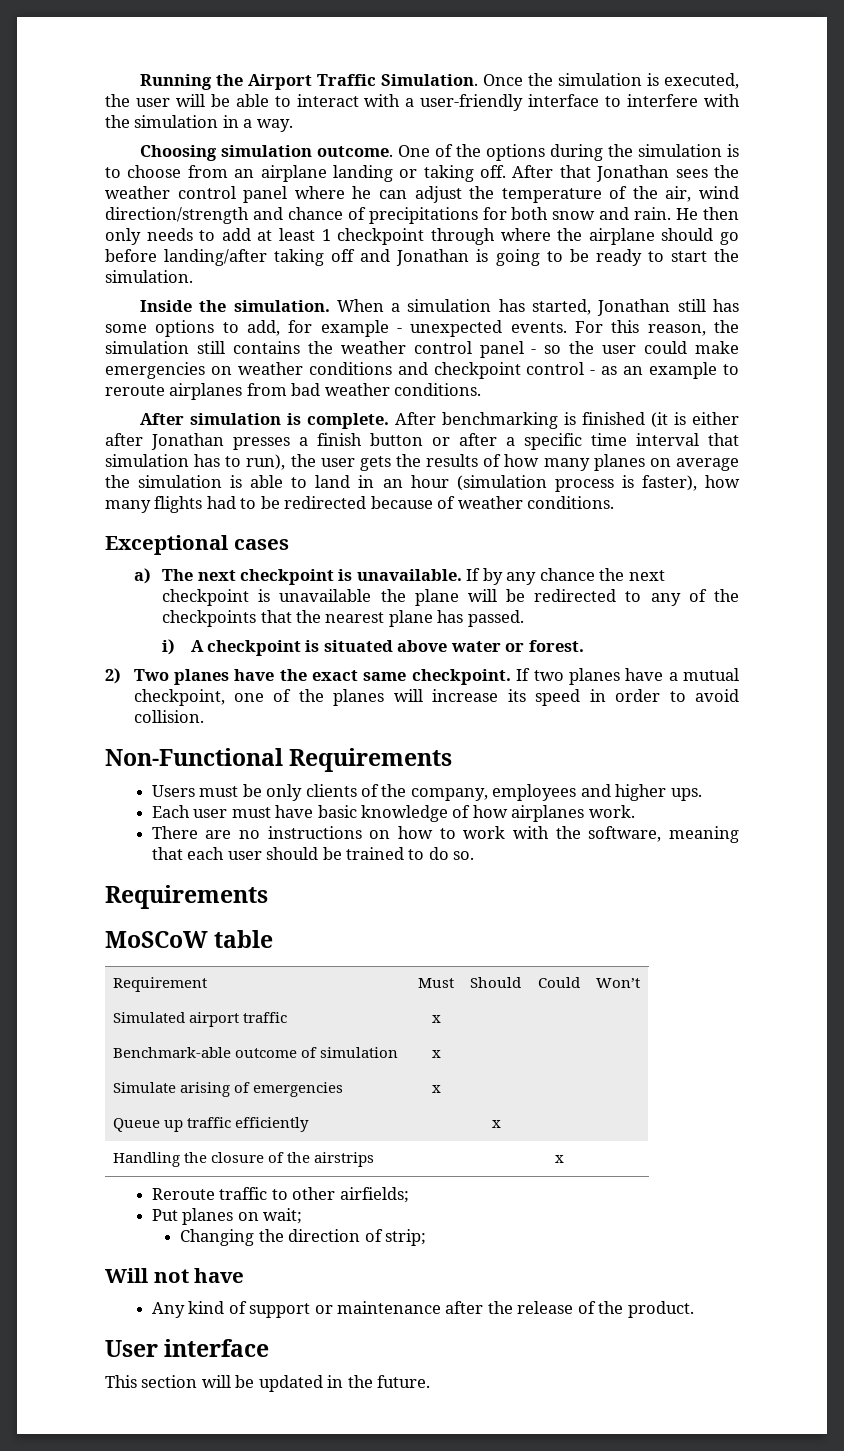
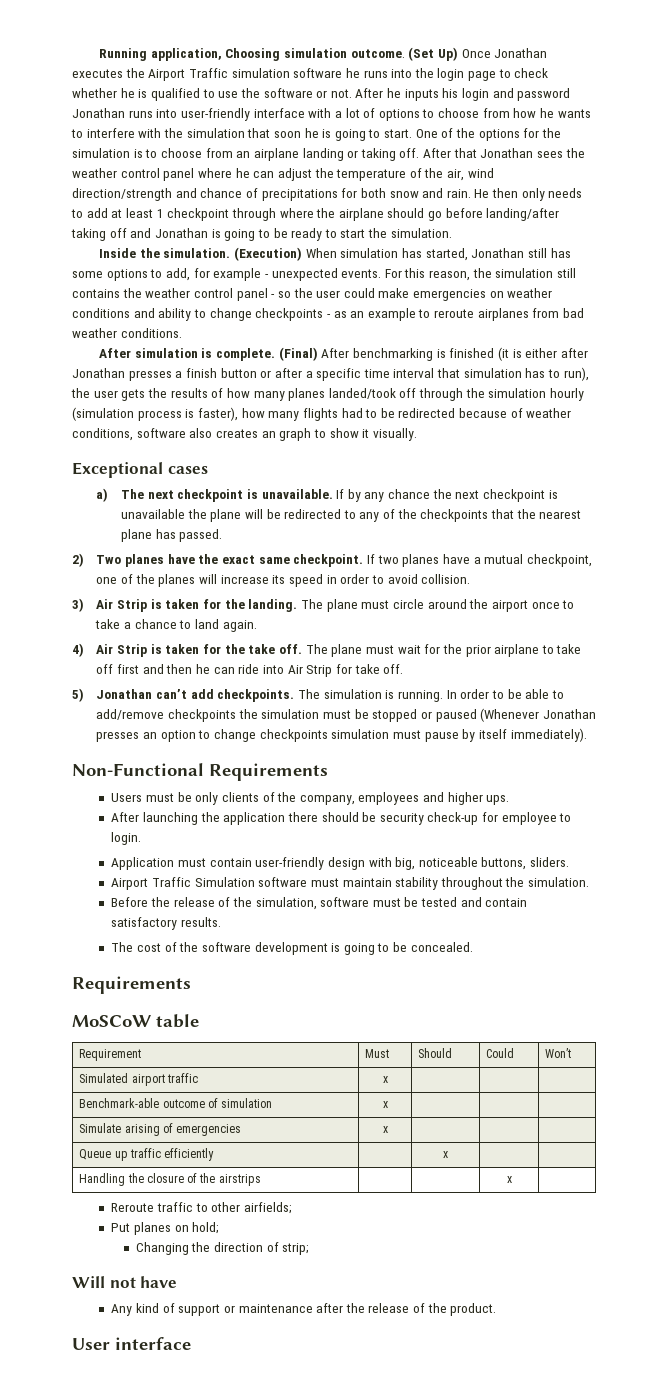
- Running the Airport Traffic Simulation. Once the simulation is executed, the user will be able to interact with a user-friendly interface to interfere with the simulation in a way.
- Choosing simulation outcome.
+ Running application, Choosing simulation outcome. (Set Up) Once Jonathan executes the Airport Traffic simulation software he runs into the login page to check whether he is qualified to use the software or not. After he inputs his login and password Jonathan runs into user-friendly interface with a lot of options to choose from how he wants to interfere with the simulation that soon he is going to start.
- One of the options during the simulation is to choose from an airplane landing or taking off.
+ One of the options for the simulation is to choose from an airplane landing or taking off.
- When a simulation has started, Jonathan still has some options to add, for example - unexpected events.
+ (Execution) When simulation has started, Jonathan still has some options to add, for example - unexpected events.
- For this reason, the simulation still contains the weather control panel - so the user could make emergencies on weather conditions and checkpoint control - as an example to reroute airplanes from bad weather conditions.
+ For this reason, the simulation still contains the weather control panel - so the user could make emergencies on weather conditions and ability to change checkpoints - as an example to reroute airplanes from bad weather conditions.
- After benchmarking is finished (it is either after Jonathan presses a finish button or after a specific time interval that simulation has to run), the user gets the results of how many planes on average the simulation is able to land in an hour (simulation process is faster), how many flights had to be redirected because of weather conditions.
+ (Final) After benchmarking is finished (it is either after Jonathan presses a finish button or after a specific time interval that simulation has to run), the user gets the results of how many planes landed/took off through the simulation hourly (simulation process is faster), how many flights had to be redirected because of weather conditions, software also creates an graph to show it visually.
- i) A checkpoint is situated above water or forest.
+ 3) Air Strip is taken for the landing. The plane must circle around the airport once to take a chance to land again.
+ 4) Air Strip is taken for the take off. The plane must wait for the prior airplane to take off first and then he can ride into Air Strip for take off.
+ 5) Jonathan can’t add checkpoints. The simulation is running. In order to be able to add/remove checkpoints the simulation must be stopped or paused (Whenever Jonathan presses an option to change checkpoints simulation must pause by itself immediately).
- Each user must have basic knowledge of how airplanes work.
- There are no instructions on how to work with the software, meaning that each user should be trained to do so.
+ After launching the application there should be security check-up for employee to login.
+ Application must contain user-friendly design with big, noticeable buttons, sliders.
+ Airport Traffic Simulation software must maintain stability throughout the simulation.
+ Before the release of the simulation, software must be tested and contain satisfactory results.
+ The cost of the software development is going to be concealed.
- Put planes on wait;
+ Put planes on hold;
- This section will be updated in the future.

